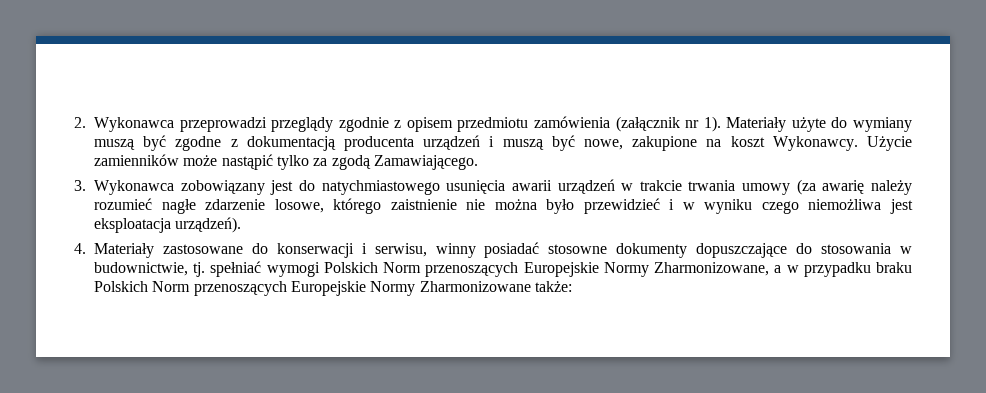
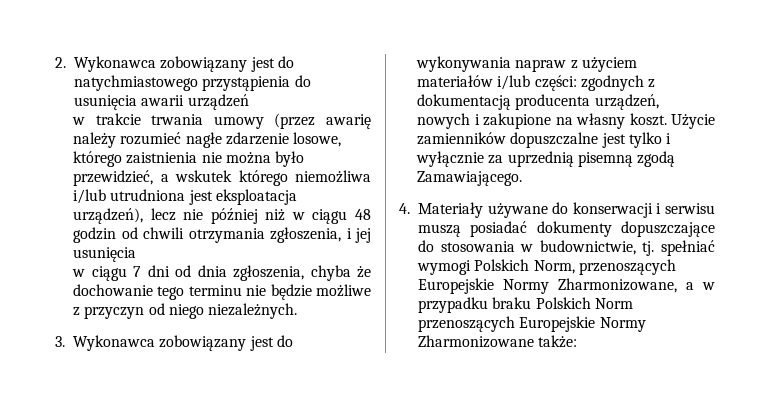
- 2. Wykonawca przeprowadzi przeglądy zgodnie z opisem przedmiotu zamówienia (załącznik nr 1). Materiały użyte do wymiany muszą być zgodne z dokumentacją producenta urządzeń i muszą być nowe, zakupione na koszt Wykonawcy. Użycie zamienników może nastąpić tylko za zgodą Zamawiającego.
- 3. Wykonawca zobowiązany jest do natychmiastowego usunięcia awarii urządzeń w trakcie trwania umowy (za awarię należy rozumieć nagłe zdarzenie losowe, którego zaistnienie nie można było przewidzieć i w wyniku czego niemożliwa jest eksploatacja urządzeń).
+ 2. Wykonawca zobowiązany jest do natychmiastowego przystąpienia do usunięcia awarii urządzeń
+ w trakcie trwania umowy (przez awarię należy rozumieć nagłe zdarzenie losowe, którego zaistnienia nie można było przewidzieć, a wskutek którego niemożliwa i/lub utrudniona jest eksploatacja urządzeń), lecz nie później niż w ciągu 48 godzin od chwili otrzymania zgłoszenia, i jej usunięcia
+ w ciągu 7 dni od dnia zgłoszenia, chyba że dochowanie tego terminu nie będzie możliwe z przyczyn od niego niezależnych.
+ 3. Wykonawca zobowiązany jest do wykonywania napraw z użyciem materiałów i/lub części: zgodnych z dokumentacją producenta urządzeń, nowych i zakupione na własny koszt. Użycie zamienników dopuszczalne jest tylko i wyłącznie za uprzednią pisemną zgodą Zamawiającego.
- 4. Materiały zastosowane do konserwacji i serwisu, winny posiadać stosowne dokumenty dopuszczające do stosowania w budownictwie, tj. spełniać wymogi Polskich Norm przenoszących Europejskie Normy Zharmonizowane, a w przypadku braku Polskich Norm przenoszących Europejskie Normy Zharmonizowane także:
+ 4. Materiały używane do konserwacji i serwisu muszą posiadać dokumenty dopuszczające do stosowania w budownictwie, tj. spełniać wymogi Polskich Norm, przenoszących Europejskie Normy Zharmonizowane, a w przypadku braku Polskich Norm przenoszących Europejskie Normy Zharmonizowane także:

